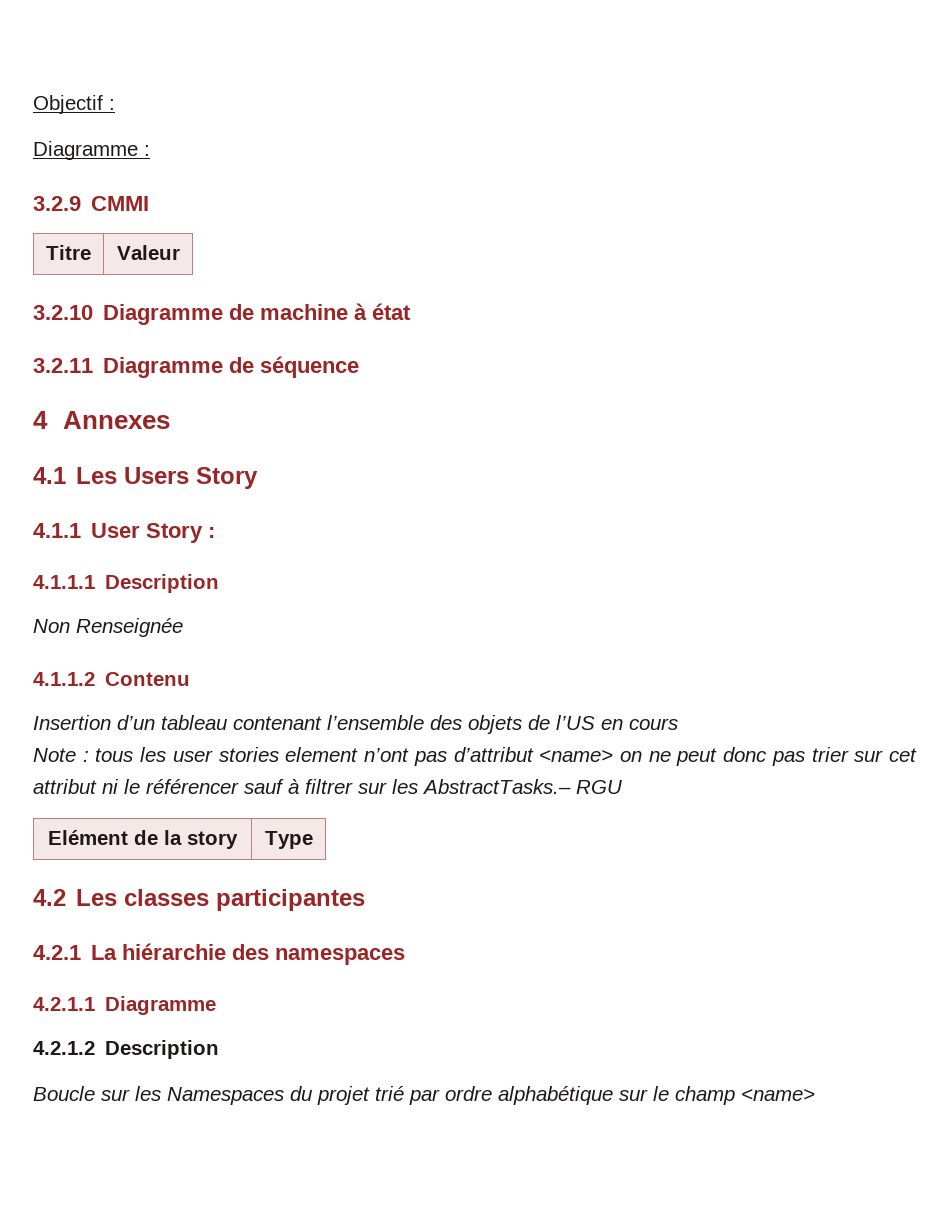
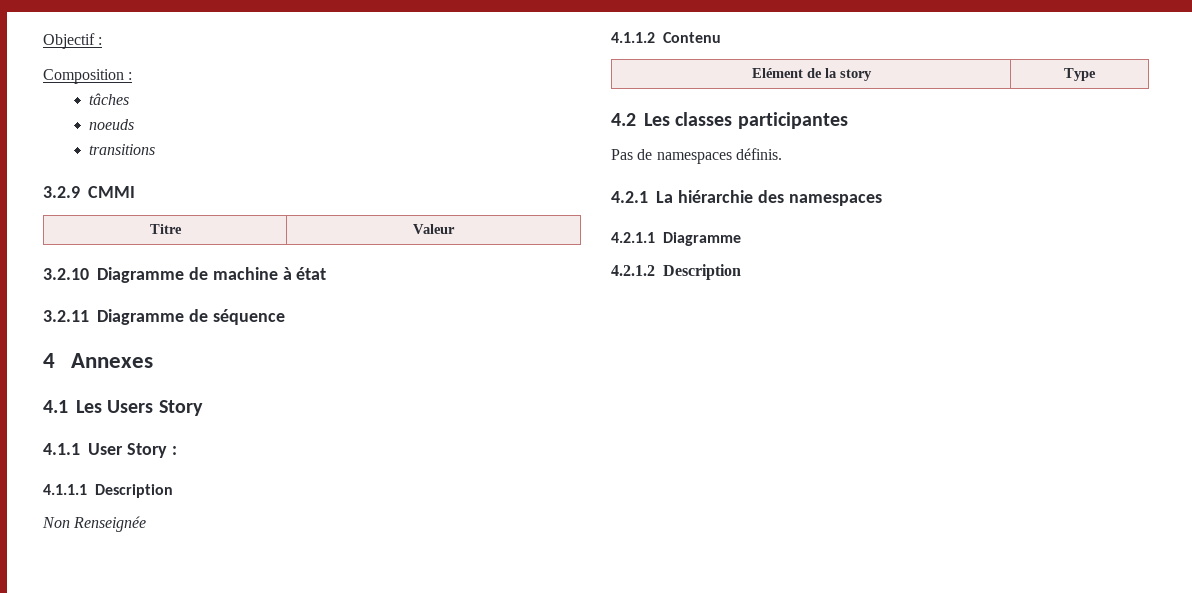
- Diagramme :
+ Composition :
+ tâches
+ noeuds
+ transitions
- Insertion d’un tableau contenant l’ensemble des objets de l’US en cours
- Note : tous les user stories element n’ont pas d’attribut <name> on ne peut donc pas trier sur cet attribut ni le référencer sauf à filtrer sur les AbstractTasks.– RGU
+ Pas de namespaces définis.
- Boucle sur les Namespaces du projet trié par ordre alphabétique sur le champ <name>

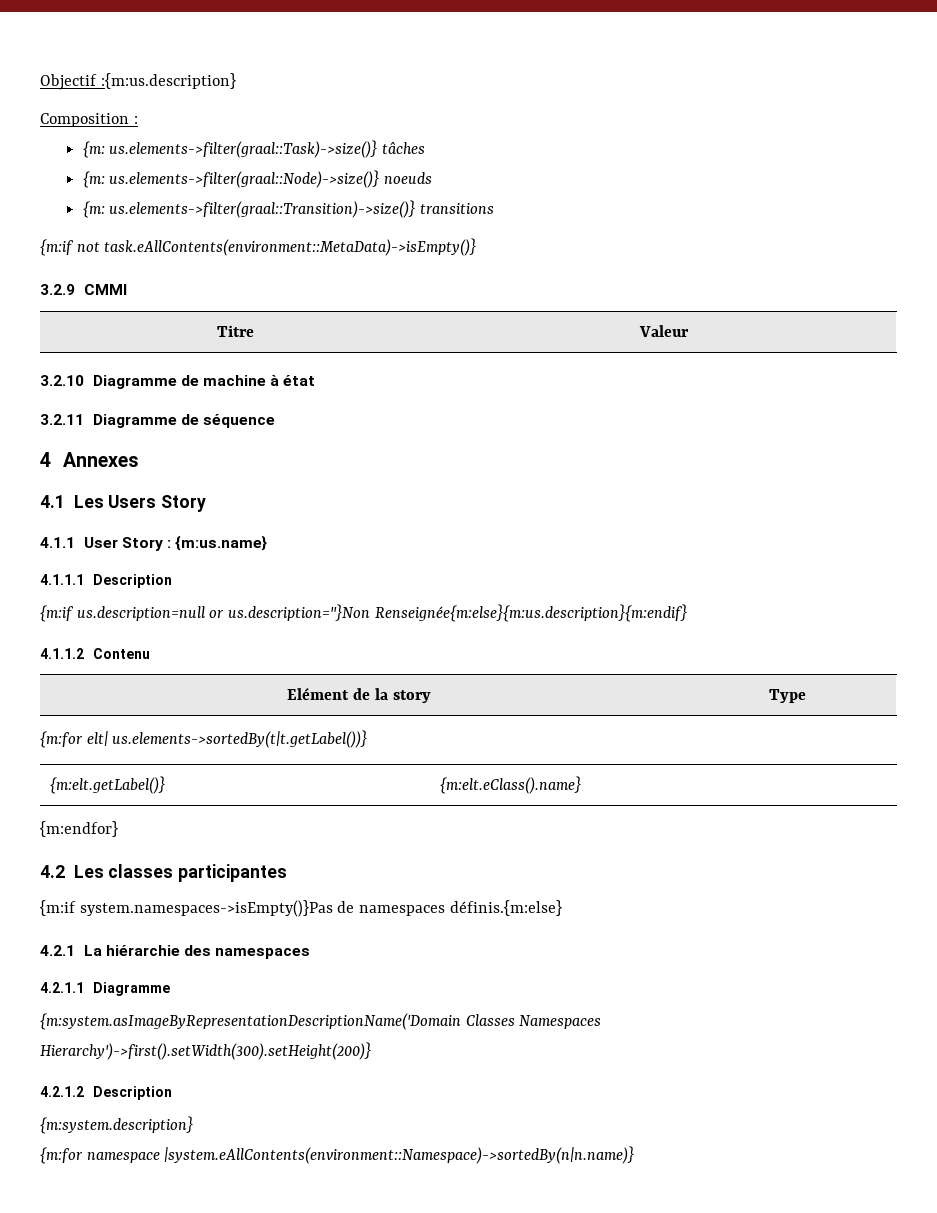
- Objectif :
+ Objectif :{m:us.description}
- tâches
+ {m: us.elements->filter(graal::Task)->size()} tâches
- noeuds
+ {m: us.elements->filter(graal::Node)->size()} noeuds
- transitions
+ {m: us.elements->filter(graal::Transition)->size()} transitions
+ {m:if not task.eAllContents(environment::MetaData)->isEmpty()}
- 4.1.1 User Story :
+ 4.1.1 User Story : {m:us.name}
- Non Renseignée
+ {m:if us.description=null or us.description=''}Non Renseignée{m:else}{m:us.description}{m:endif}
+ {m:for elt| us.elements->sortedBy(t|t.getLabel())}
+ {m:elt.getLabel()} | {m:elt.eClass().name}
+ {m:endfor}
- Pas de namespaces définis.
+ {m:if system.namespaces->isEmpty()}Pas de namespaces définis.{m:else}
+ {m:system.asImageByRepresentationDescriptionName('Domain Classes Namespaces Hierarchy')->first().setWidth(300).setHeight(200)}
  4.2.1.2 Description
+ {m:system.description}
+ {m:for namespace |system.eAllContents(environment::Namespace)->sortedBy(n|n.name)}

